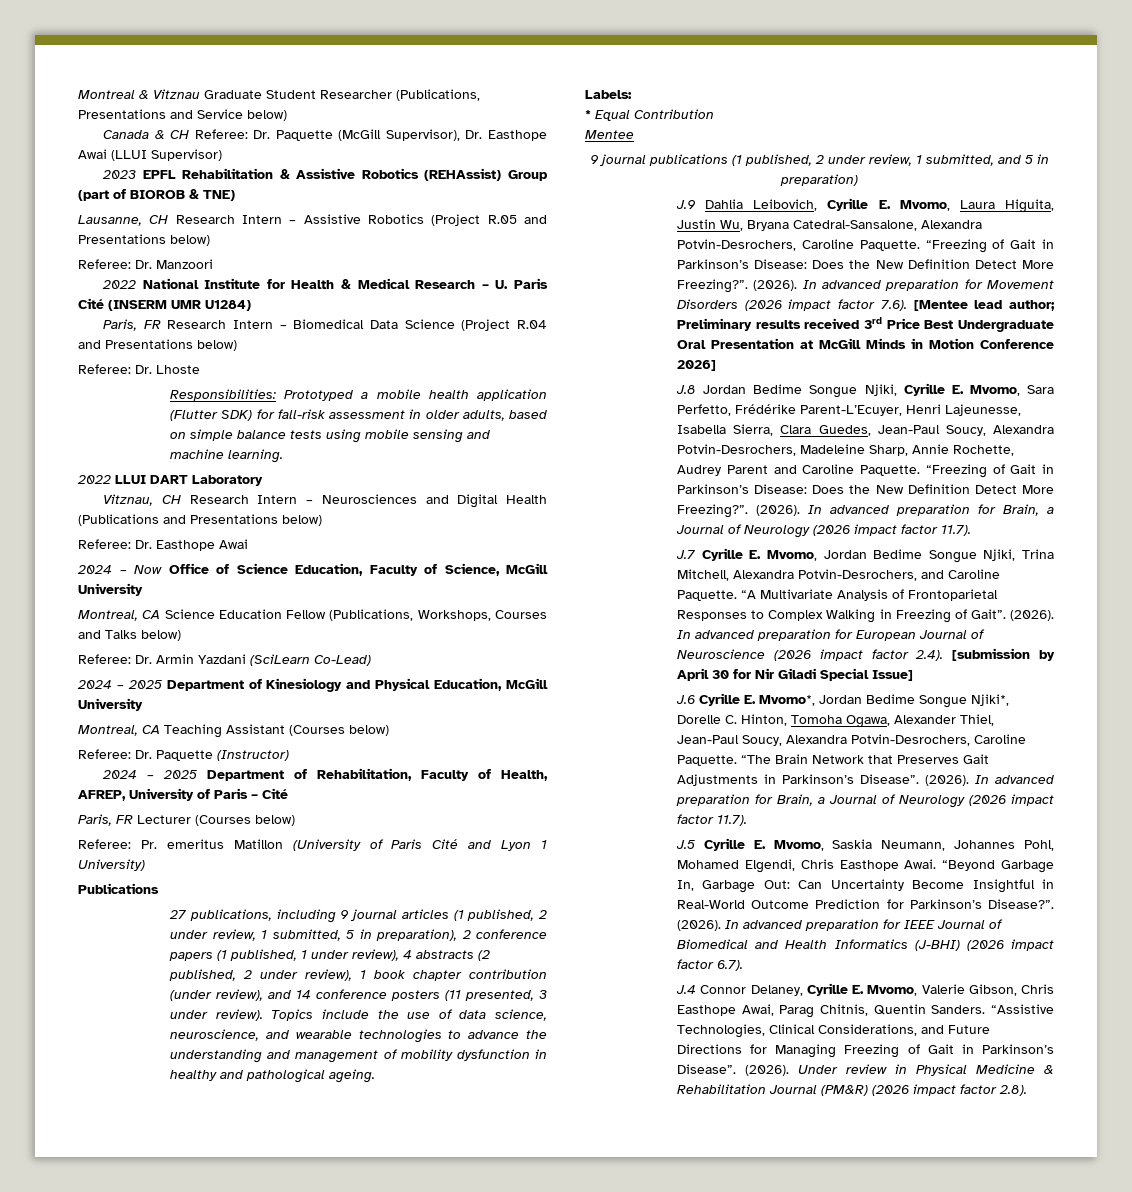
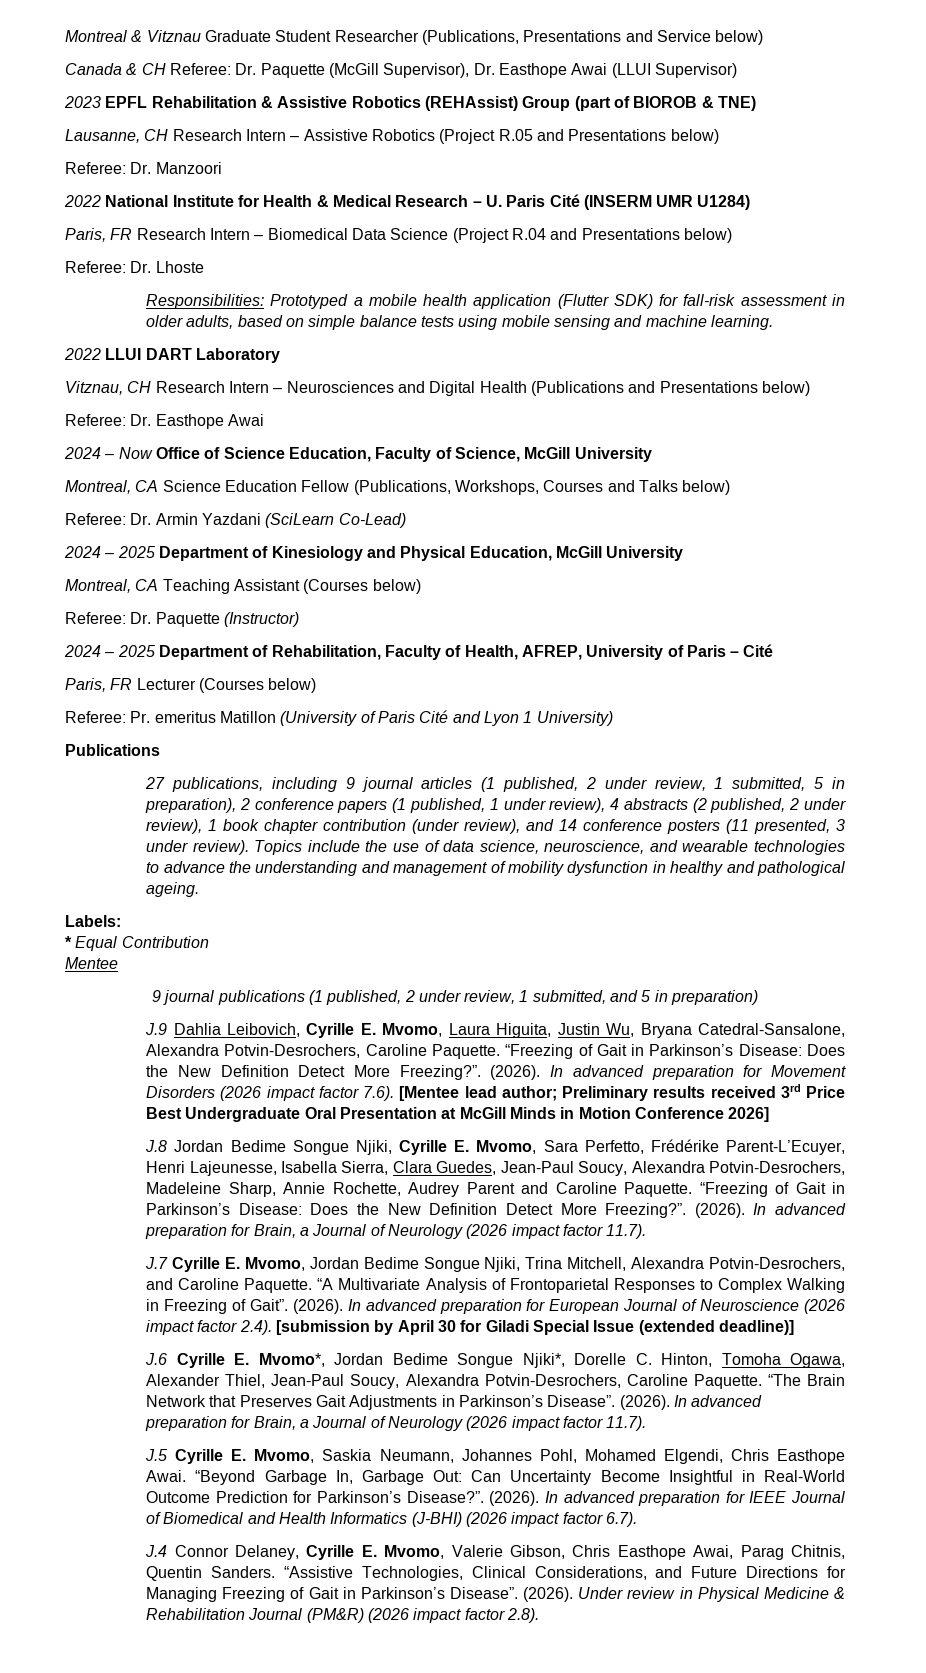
- In advanced preparation for European Journal of Neuroscience (2026 impact factor 2.4). [submission by April 30 for Nir Giladi Special Issue]
+ In advanced preparation for European Journal of Neuroscience (2026 impact factor 2.4). [submission by April 30 for Giladi Special Issue (extended deadline)]

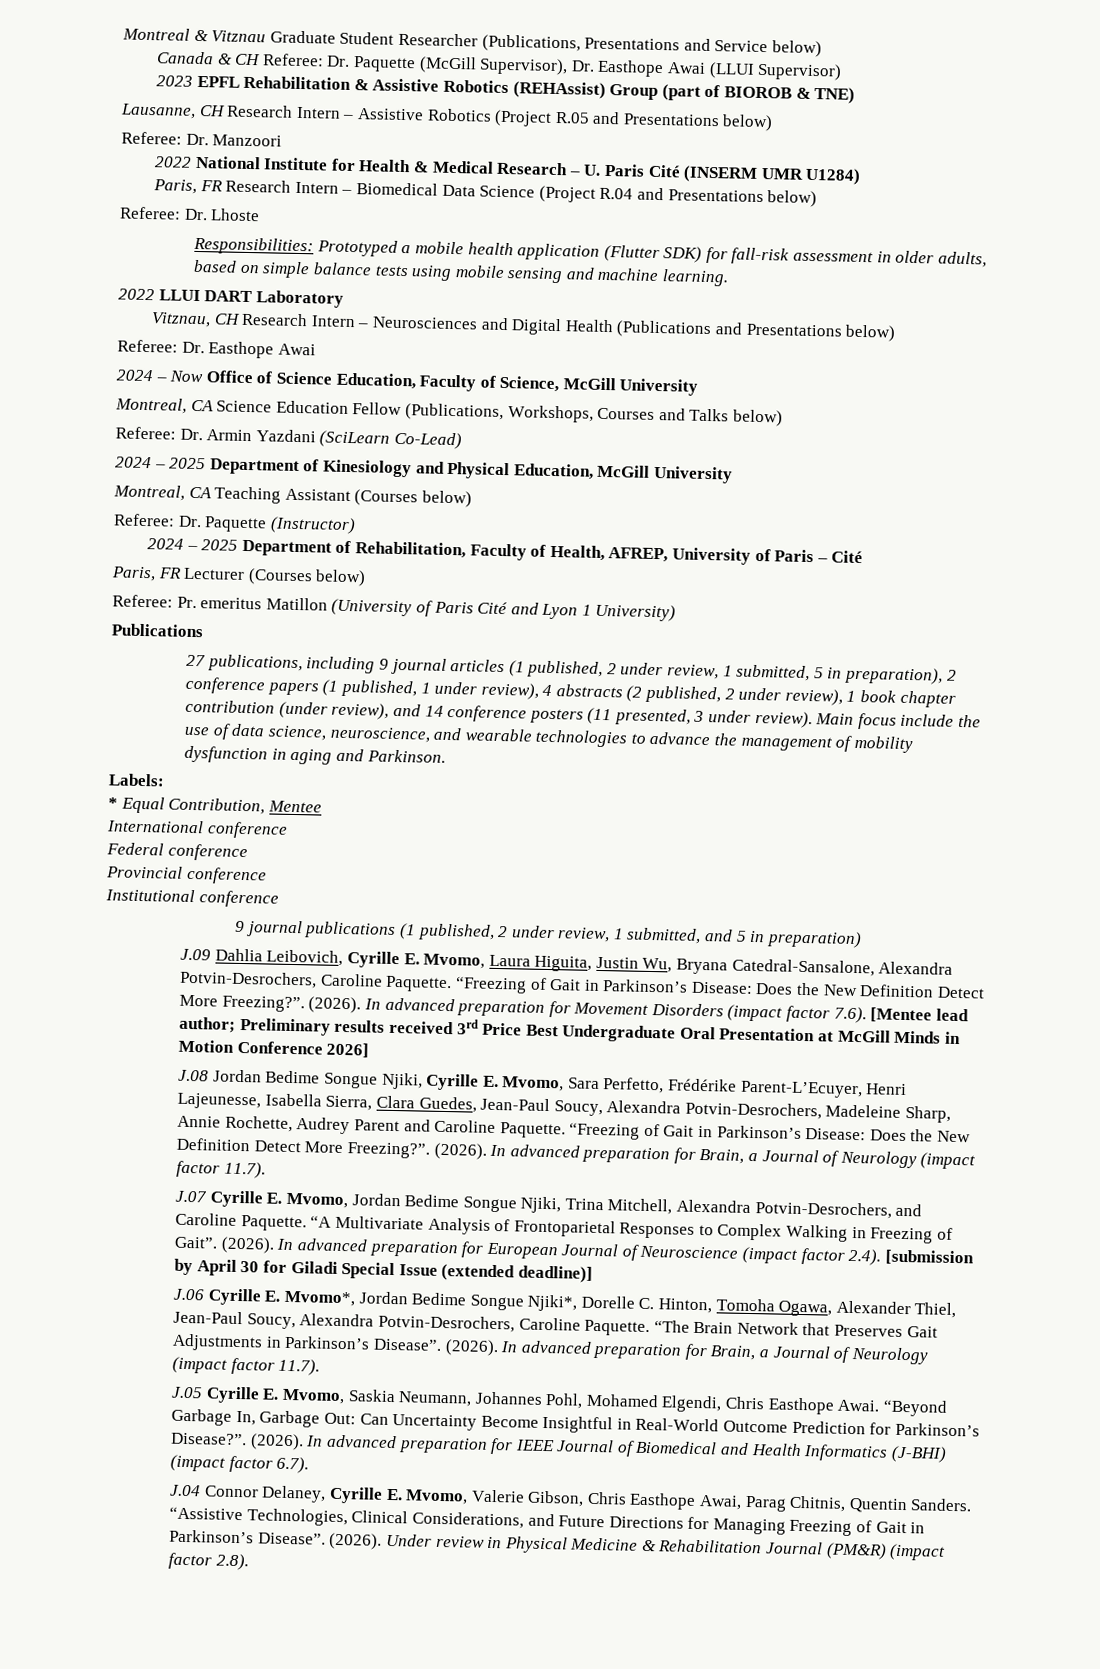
- Topics include the use of data science, neuroscience, and wearable technologies to advance the understanding and management of mobility dysfunction in healthy and pathological ageing.
+ Main focus include the use of data science, neuroscience, and wearable technologies to advance the management of mobility dysfunction in aging and Parkinson.
- * Equal Contribution
- Mentee
+ * Equal Contribution, Mentee
+ International conference
+ Federal conference
+ Provincial conference
+ Institutional conference
- J.9 Dahlia Leibovich, Cyrille E. Mvomo, Laura Higuita, Justin Wu, Bryana Catedral-Sansalone, Alexandra Potvin-Desrochers, Caroline Paquette.
+ J.09 Dahlia Leibovich, Cyrille E. Mvomo, Laura Higuita, Justin Wu, Bryana Catedral-Sansalone, Alexandra Potvin-Desrochers, Caroline Paquette.
- In advanced preparation for Movement Disorders (2026 impact factor 7.6). [Mentee lead author; Preliminary results received 3rd Price Best Undergraduate Oral Presentation at McGill Minds in Motion Conference 2026]
+ In advanced preparation for Movement Disorders (impact factor 7.6). [Mentee lead author; Preliminary results received 3rd Price Best Undergraduate Oral Presentation at McGill Minds in Motion Conference 2026]
- J.8 Jordan Bedime Songue Njiki, Cyrille E. Mvomo, Sara Perfetto, Frédérike Parent-L’Ecuyer, Henri Lajeunesse, Isabella Sierra, Clara Guedes, Jean-Paul Soucy, Alexandra Potvin-Desrochers, Madeleine Sharp, Annie Rochette, Audrey Parent and Caroline Paquette.
+ J.08 Jordan Bedime Songue Njiki, Cyrille E. Mvomo, Sara Perfetto, Frédérike Parent-L’Ecuyer, Henri Lajeunesse, Isabella Sierra, Clara Guedes, Jean-Paul Soucy, Alexandra Potvin-Desrochers, Madeleine Sharp, Annie Rochette, Audrey Parent and Caroline Paquette.
- “Freezing of Gait in Parkinson’s Disease: Does the New Definition Detect More Freezing?”. (2026). In advanced preparation for Brain, a Journal of Neurology (2026 impact factor 11.7).
- J.7 Cyrille E. Mvomo, Jordan Bedime Songue Njiki, Trina Mitchell, Alexandra Potvin-Desrochers, and Caroline Paquette.
+ “Freezing of Gait in Parkinson’s Disease: Does the New Definition Detect More Freezing?”. (2026). In advanced preparation for Brain, a Journal of Neurology (impact factor 11.7).
+ J.07 Cyrille E. Mvomo, Jordan Bedime Songue Njiki, Trina Mitchell, Alexandra Potvin-Desrochers, and Caroline Paquette.
- In advanced preparation for European Journal of Neuroscience (2026 impact factor 2.4). [submission by April 30 for Giladi Special Issue (extended deadline)]
+ In advanced preparation for European Journal of Neuroscience (impact factor 2.4). [submission by April 30 for Giladi Special Issue (extended deadline)]
- J.6 Cyrille E. Mvomo*, Jordan Bedime Songue Njiki*, Dorelle C. Hinton, Tomoha Ogawa, Alexander Thiel, Jean-Paul Soucy, Alexandra Potvin-Desrochers, Caroline Paquette.
+ J.06 Cyrille E. Mvomo*, Jordan Bedime Songue Njiki*, Dorelle C. Hinton, Tomoha Ogawa, Alexander Thiel, Jean-Paul Soucy, Alexandra Potvin-Desrochers, Caroline Paquette.
- “The Brain Network that Preserves Gait Adjustments in Parkinson’s Disease”. (2026). In advanced preparation for Brain, a Journal of Neurology (2026 impact factor 11.7).
- J.5 Cyrille E. Mvomo, Saskia Neumann, Johannes Pohl, Mohamed Elgendi, Chris Easthope Awai.
+ “The Brain Network that Preserves Gait Adjustments in Parkinson’s Disease”. (2026). In advanced preparation for Brain, a Journal of Neurology (impact factor 11.7).
+ J.05 Cyrille E. Mvomo, Saskia Neumann, Johannes Pohl, Mohamed Elgendi, Chris Easthope Awai.
- In advanced preparation for IEEE Journal of Biomedical and Health Informatics (J-BHI) (2026 impact factor 6.7).
+ In advanced preparation for IEEE Journal of Biomedical and Health Informatics (J-BHI) (impact factor 6.7).
- J.4 Connor Delaney, Cyrille E. Mvomo, Valerie Gibson, Chris Easthope Awai, Parag Chitnis, Quentin Sanders.
+ J.04 Connor Delaney, Cyrille E. Mvomo, Valerie Gibson, Chris Easthope Awai, Parag Chitnis, Quentin Sanders.
- Under review in Physical Medicine & Rehabilitation Journal (PM&R) (2026 impact factor 2.8).
+ Under review in Physical Medicine & Rehabilitation Journal (PM&R) (impact factor 2.8).

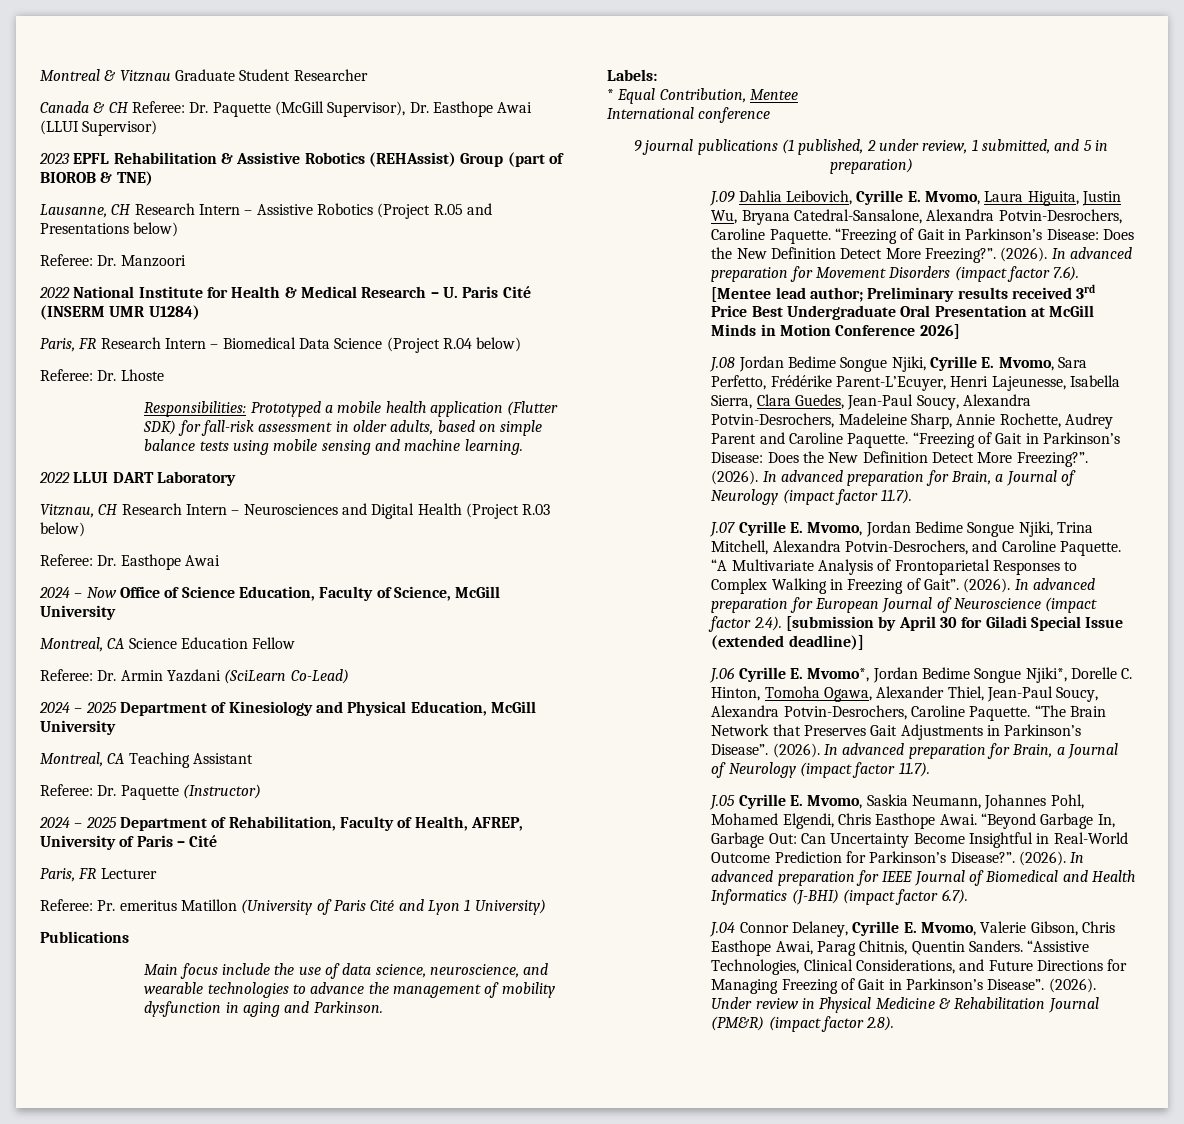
- Montreal & Vitznau Graduate Student Researcher (Publications, Presentations and Service below)
+ Montreal & Vitznau Graduate Student Researcher
- Paris, FR Research Intern – Biomedical Data Science (Project R.04 and Presentations below)
+ Paris, FR Research Intern – Biomedical Data Science (Project R.04 below)
- Vitznau, CH Research Intern – Neurosciences and Digital Health (Publications and Presentations below)
+ Vitznau, CH Research Intern – Neurosciences and Digital Health (Project R.03 below)
- Montreal, CA Science Education Fellow (Publications, Workshops, Courses and Talks below)
+ Montreal, CA Science Education Fellow
- Montreal, CA Teaching Assistant (Courses below)
+ Montreal, CA Teaching Assistant
- Paris, FR Lecturer (Courses below)
+ Paris, FR Lecturer
- 27 publications, including 9 journal articles (1 published, 2 under review, 1 submitted, 5 in preparation), 2 conference papers (1 published, 1 under review), 4 abstracts (2 published, 2 under review), 1 book chapter contribution (under review), and 14 conference posters (11 presented, 3 under review).
- Federal conference
- Provincial conference
- Institutional conference

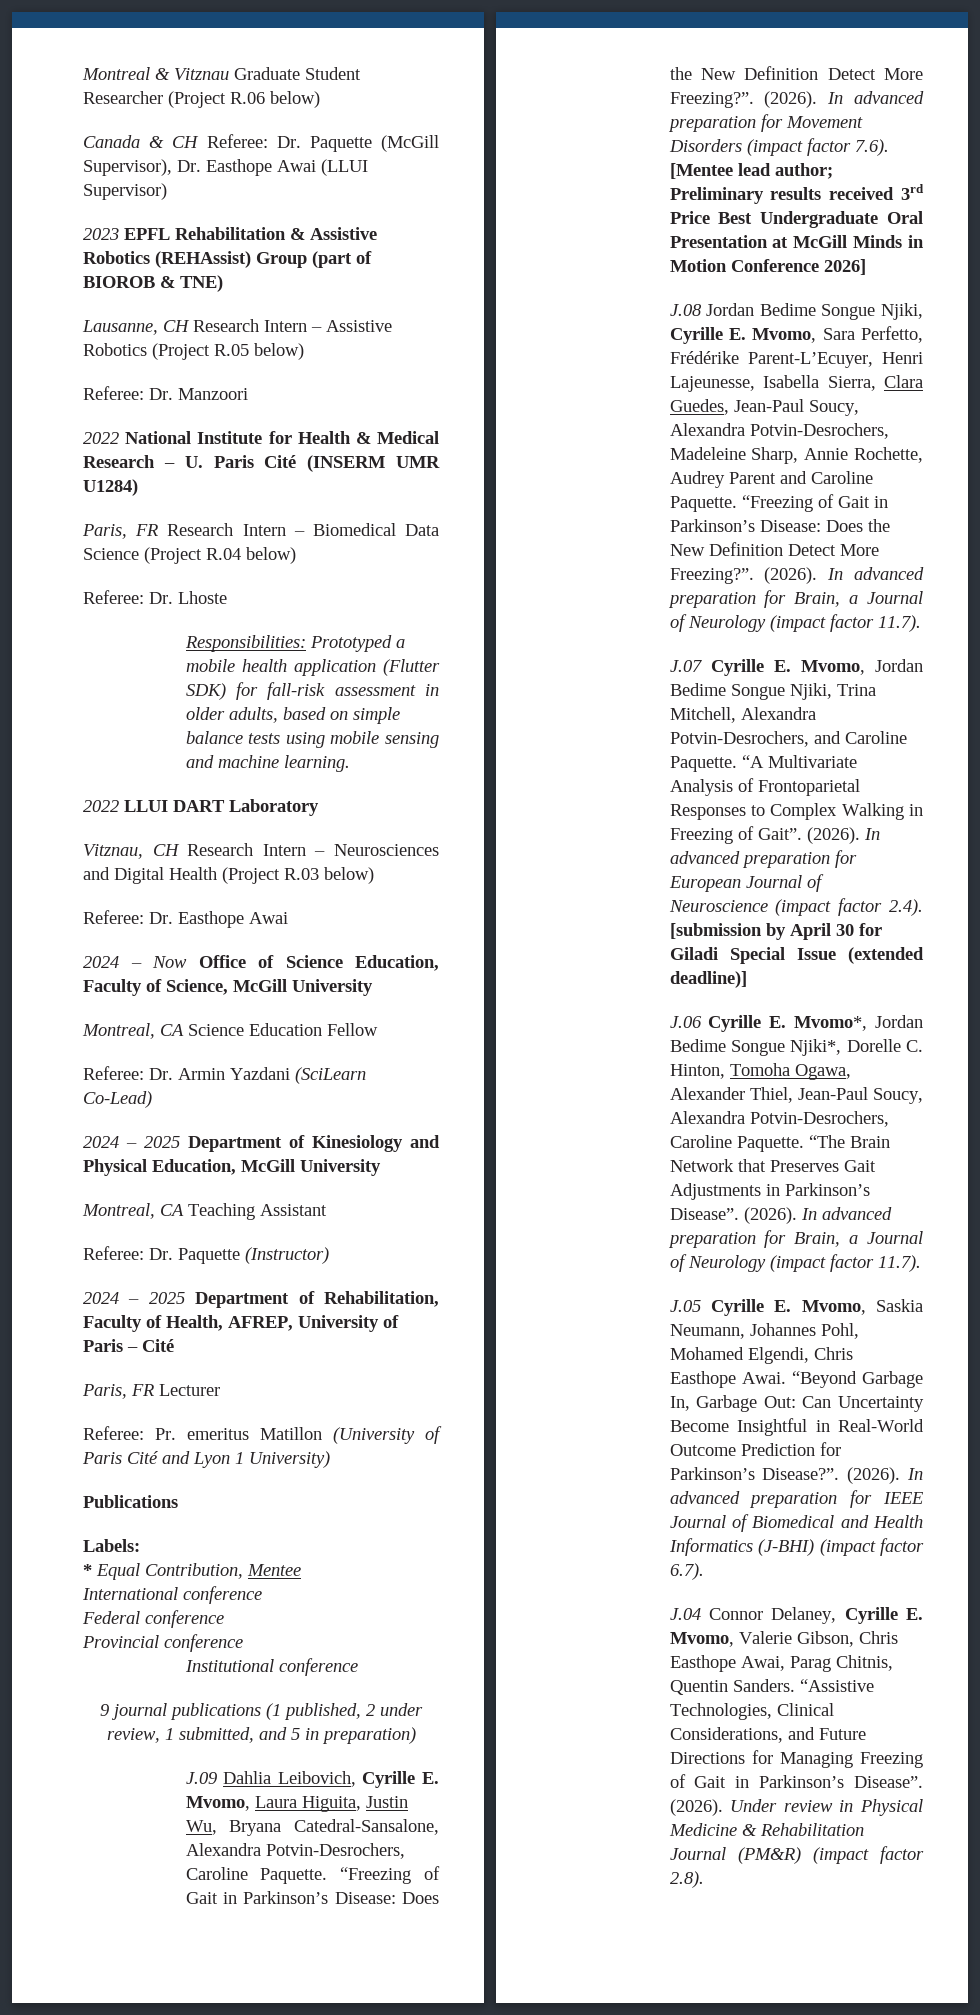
- Montreal & Vitznau Graduate Student Researcher
+ Montreal & Vitznau Graduate Student Researcher (Project R.06 below)
- Lausanne, CH Research Intern – Assistive Robotics (Project R.05 and Presentations below)
+ Lausanne, CH Research Intern – Assistive Robotics (Project R.05 below)
- Main focus include the use of data science, neuroscience, and wearable technologies to advance the management of mobility dysfunction in aging and Parkinson.
+ Federal conference
+ Provincial conference
+ Institutional conference

